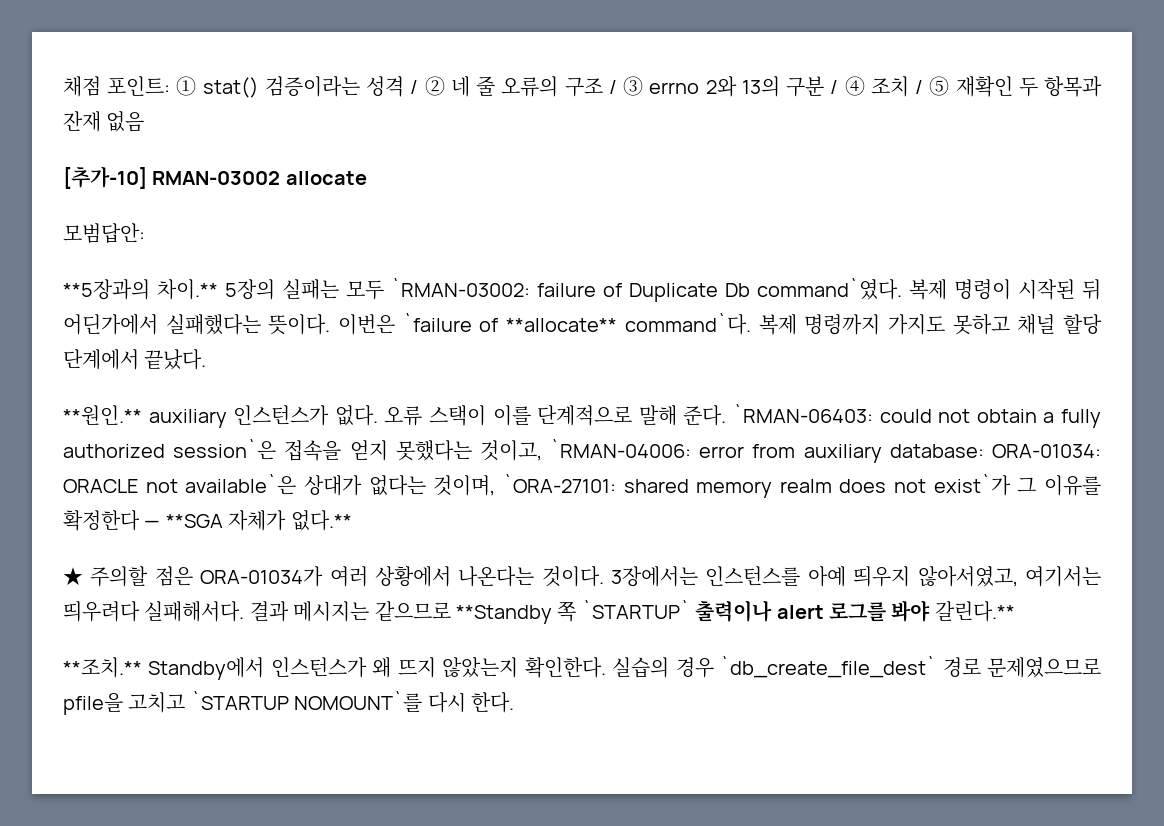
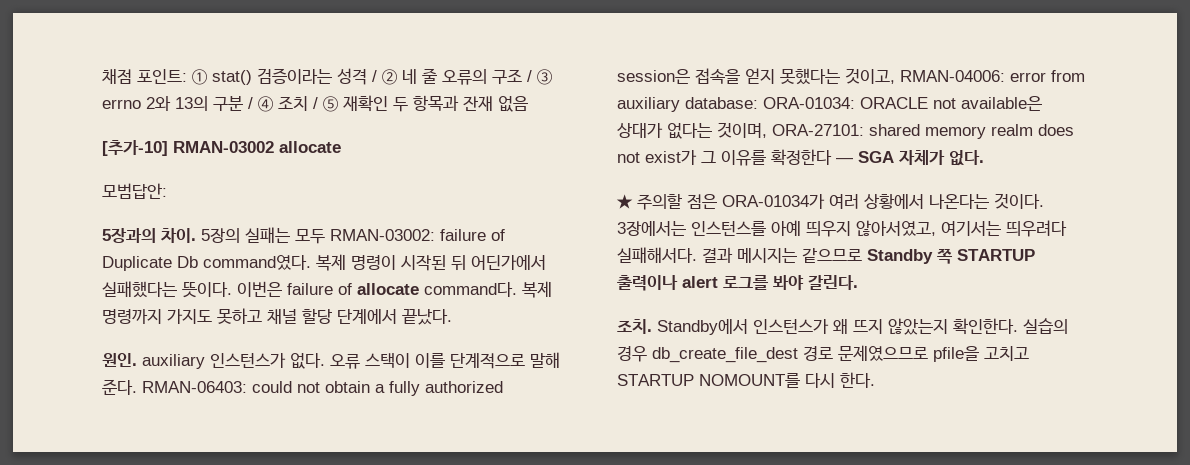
- **5장과의 차이.** 5장의 실패는 모두 `RMAN-03002: failure of Duplicate Db command`였다.
+ 5장과의 차이. 5장의 실패는 모두 RMAN-03002: failure of Duplicate Db command였다.
- 이번은 `failure of **allocate** command`다.
+ 이번은 failure of allocate command다.
- **원인.** auxiliary 인스턴스가 없다.
+ 원인. auxiliary 인스턴스가 없다.
- `RMAN-06403: could not obtain a fully authorized session`은 접속을 얻지 못했다는 것이고, `RMAN-04006: error from auxiliary database: ORA-01034: ORACLE not available`은 상대가 없다는 것이며, `ORA-27101: shared memory realm does not exist`가 그 이유를 확정한다 — **SGA 자체가 없다.**
+ RMAN-06403: could not obtain a fully authorized session은 접속을 얻지 못했다는 것이고, RMAN-04006: error from auxiliary database: ORA-01034: ORACLE not available은 상대가 없다는 것이며, ORA-27101: shared memory realm does not exist가 그 이유를 확정한다 — SGA 자체가 없다.
- 결과 메시지는 같으므로 **Standby 쪽 `STARTUP` 출력이나 alert 로그를 봐야 갈린다.**
- **조치.** Standby에서 인스턴스가 왜 뜨지 않았는지 확인한다.
+ 결과 메시지는 같으므로 Standby 쪽 STARTUP 출력이나 alert 로그를 봐야 갈린다.
+ 조치. Standby에서 인스턴스가 왜 뜨지 않았는지 확인한다.
- 실습의 경우 `db_create_file_dest` 경로 문제였으므로 pfile을 고치고 `STARTUP NOMOUNT`를 다시 한다.
+ 실습의 경우 db_create_file_dest 경로 문제였으므로 pfile을 고치고 STARTUP NOMOUNT를 다시 한다.

